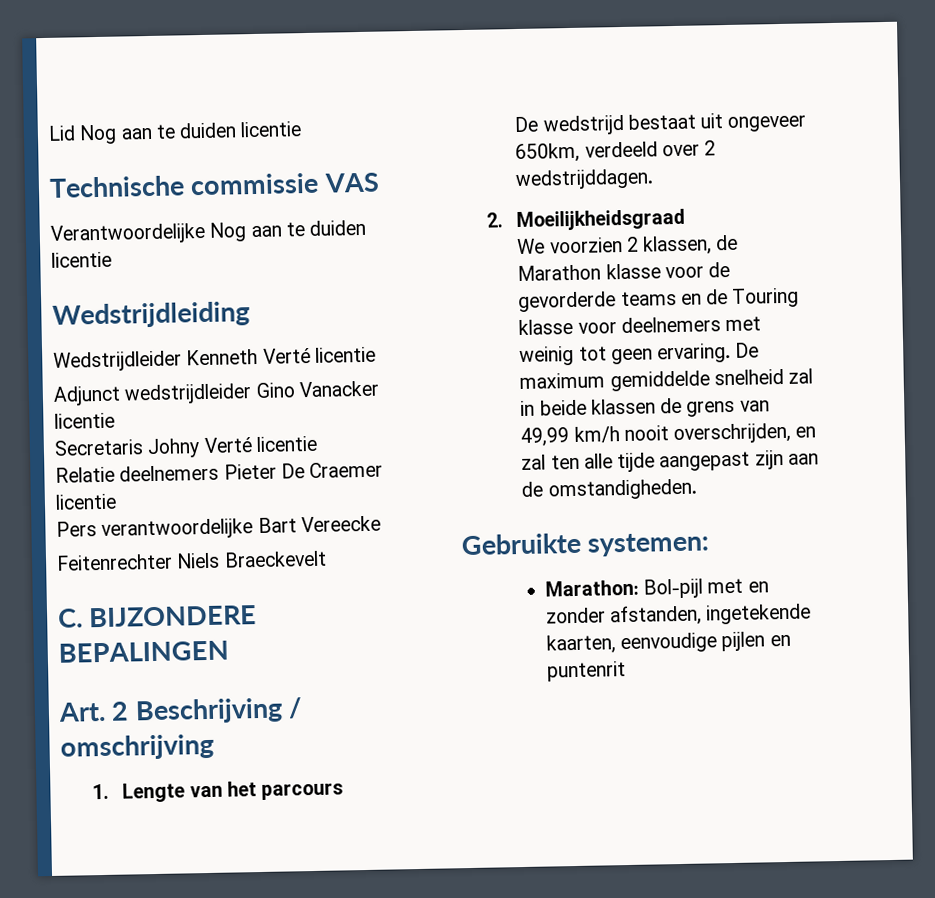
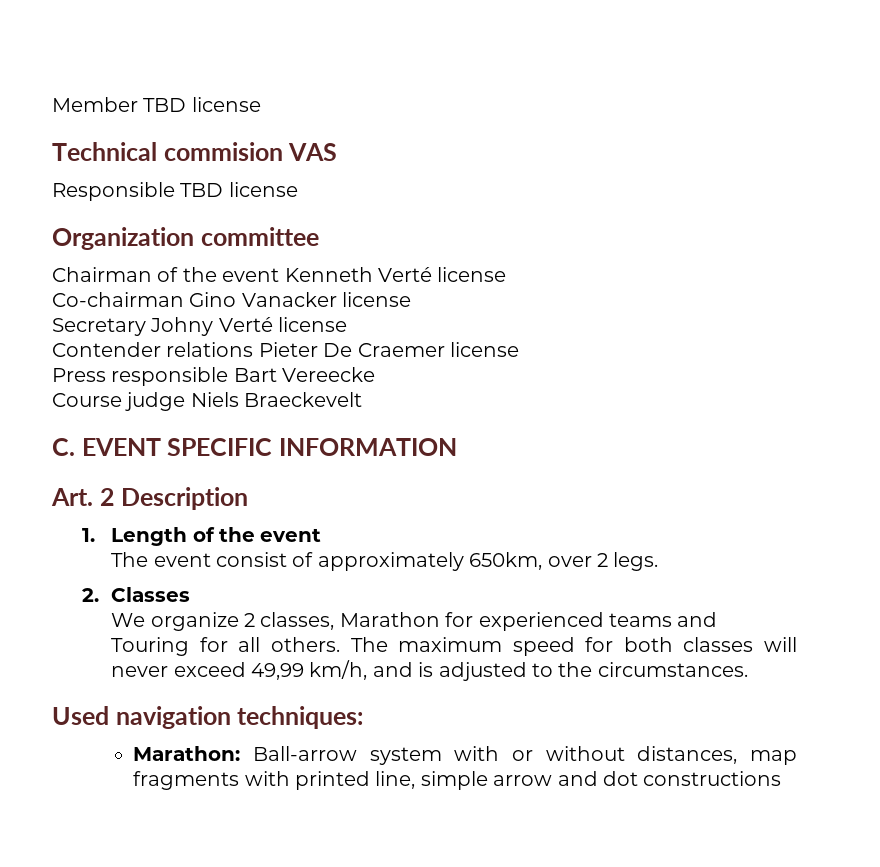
- Lid Nog aan te duiden licentie
- Technische commissie VAS
- Verantwoordelijke Nog aan te duiden licentie
- Wedstrijdleiding
- Wedstrijdleider Kenneth Verté licentie
- Adjunct wedstrijdleider Gino Vanacker licentie
- Secretaris Johny Verté licentie
- Relatie deelnemers Pieter De Craemer licentie
- Pers verantwoordelijke Bart Vereecke
+ Member TBD license
+ Technical commision VAS
+ Responsible TBD license
+ Organization committee
+ Chairman of the event Kenneth Verté license
+ Co-chairman Gino Vanacker license
+ Secretary Johny Verté license
+ Contender relations Pieter De Craemer license
+ Press responsible Bart Vereecke
- Feitenrechter Niels Braeckevelt
+ Course judge Niels Braeckevelt
- C. BIJZONDERE BEPALINGEN
+ C. EVENT SPECIFIC INFORMATION
- Art. 2 Beschrijving / omschrijving
- 1. Lengte van het parcours
- De wedstrijd bestaat uit ongeveer 650km, verdeeld over 2 wedstrijddagen.
+ Art. 2 Description
+ 1. Length of the event
+ The event consist of approximately 650km, over 2 legs.
- 2. Moeilijkheidsgraad
+ 2. Classes
- We voorzien 2 klassen, de Marathon klasse voor de gevorderde teams en de Touring klasse voor deelnemers met weinig tot geen ervaring. De maximum gemiddelde snelheid zal in beide klassen de grens van 49,99 km/h nooit overschrijden, en zal ten alle tijde aangepast zijn aan de omstandigheden.
- Gebruikte systemen:
- Marathon: Bol-pijl met en zonder afstanden, ingetekende kaarten, eenvoudige pijlen en puntenrit
+ We organize 2 classes, Marathon for experienced teams and Touring for all others. The maximum speed for both classes will never exceed 49,99 km/h, and is adjusted to the circumstances.
+ Used navigation techniques:
+ Marathon: Ball-arrow system with or without distances, map fragments with printed line, simple arrow and dot constructions

